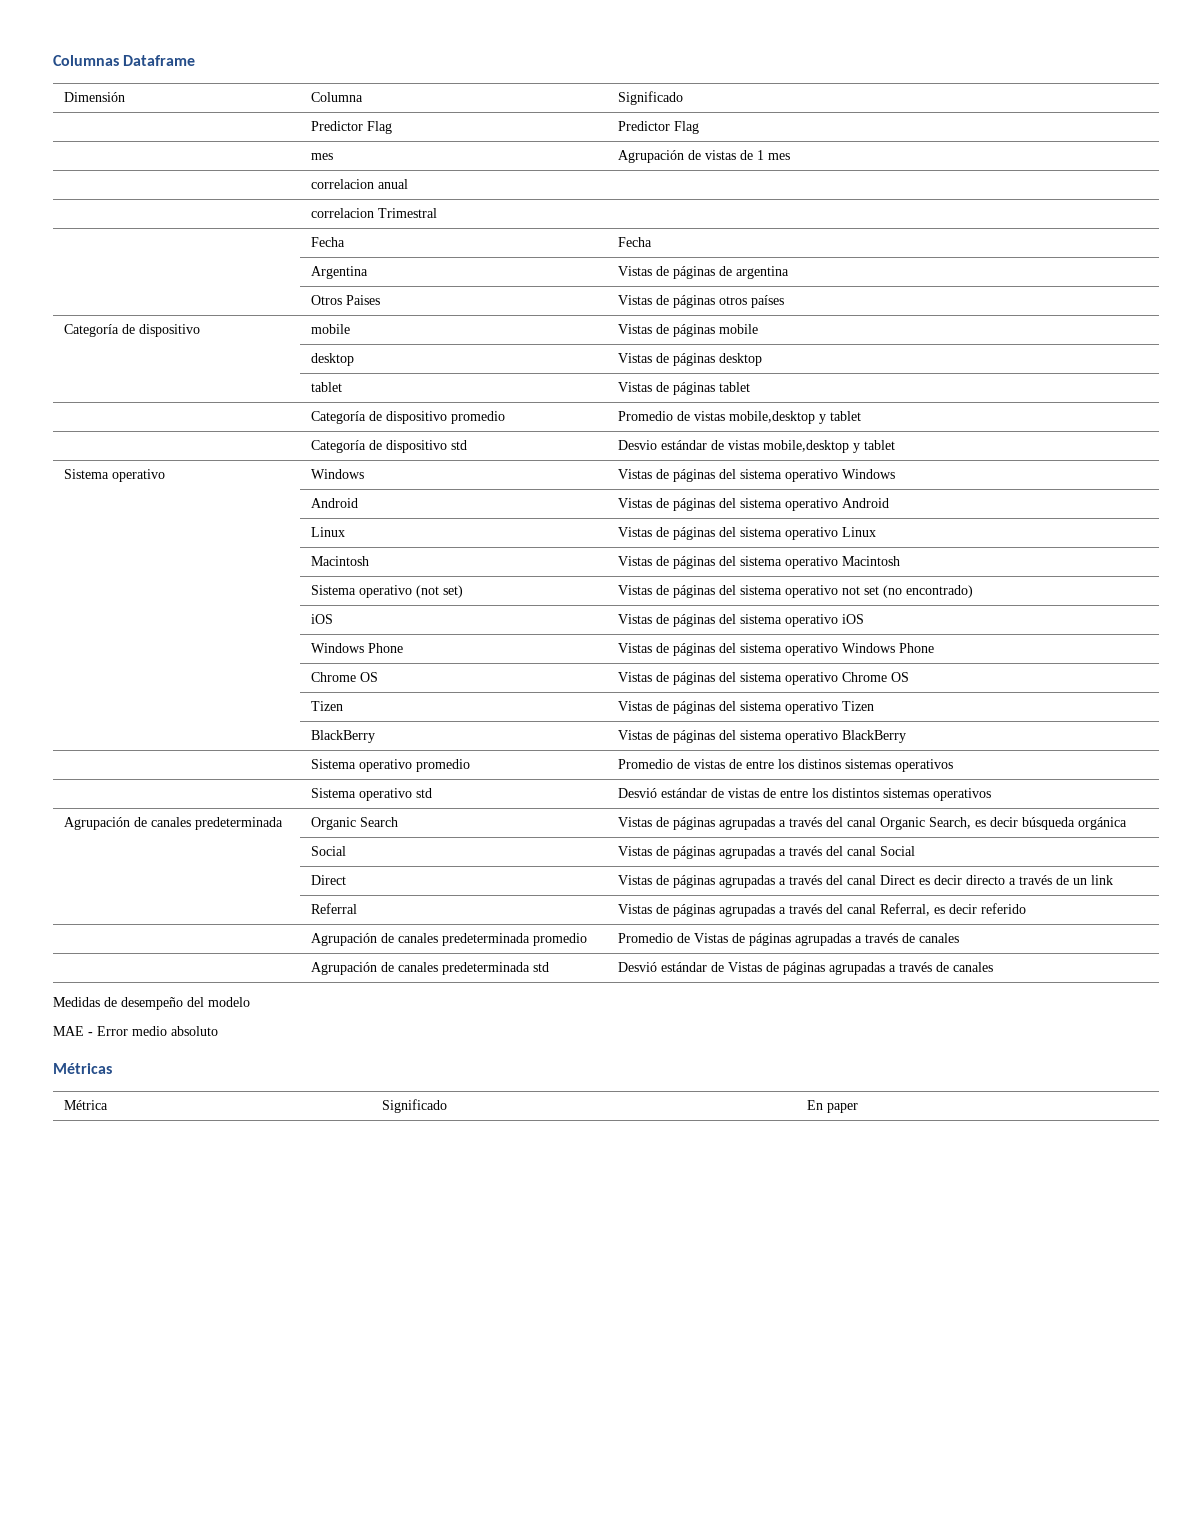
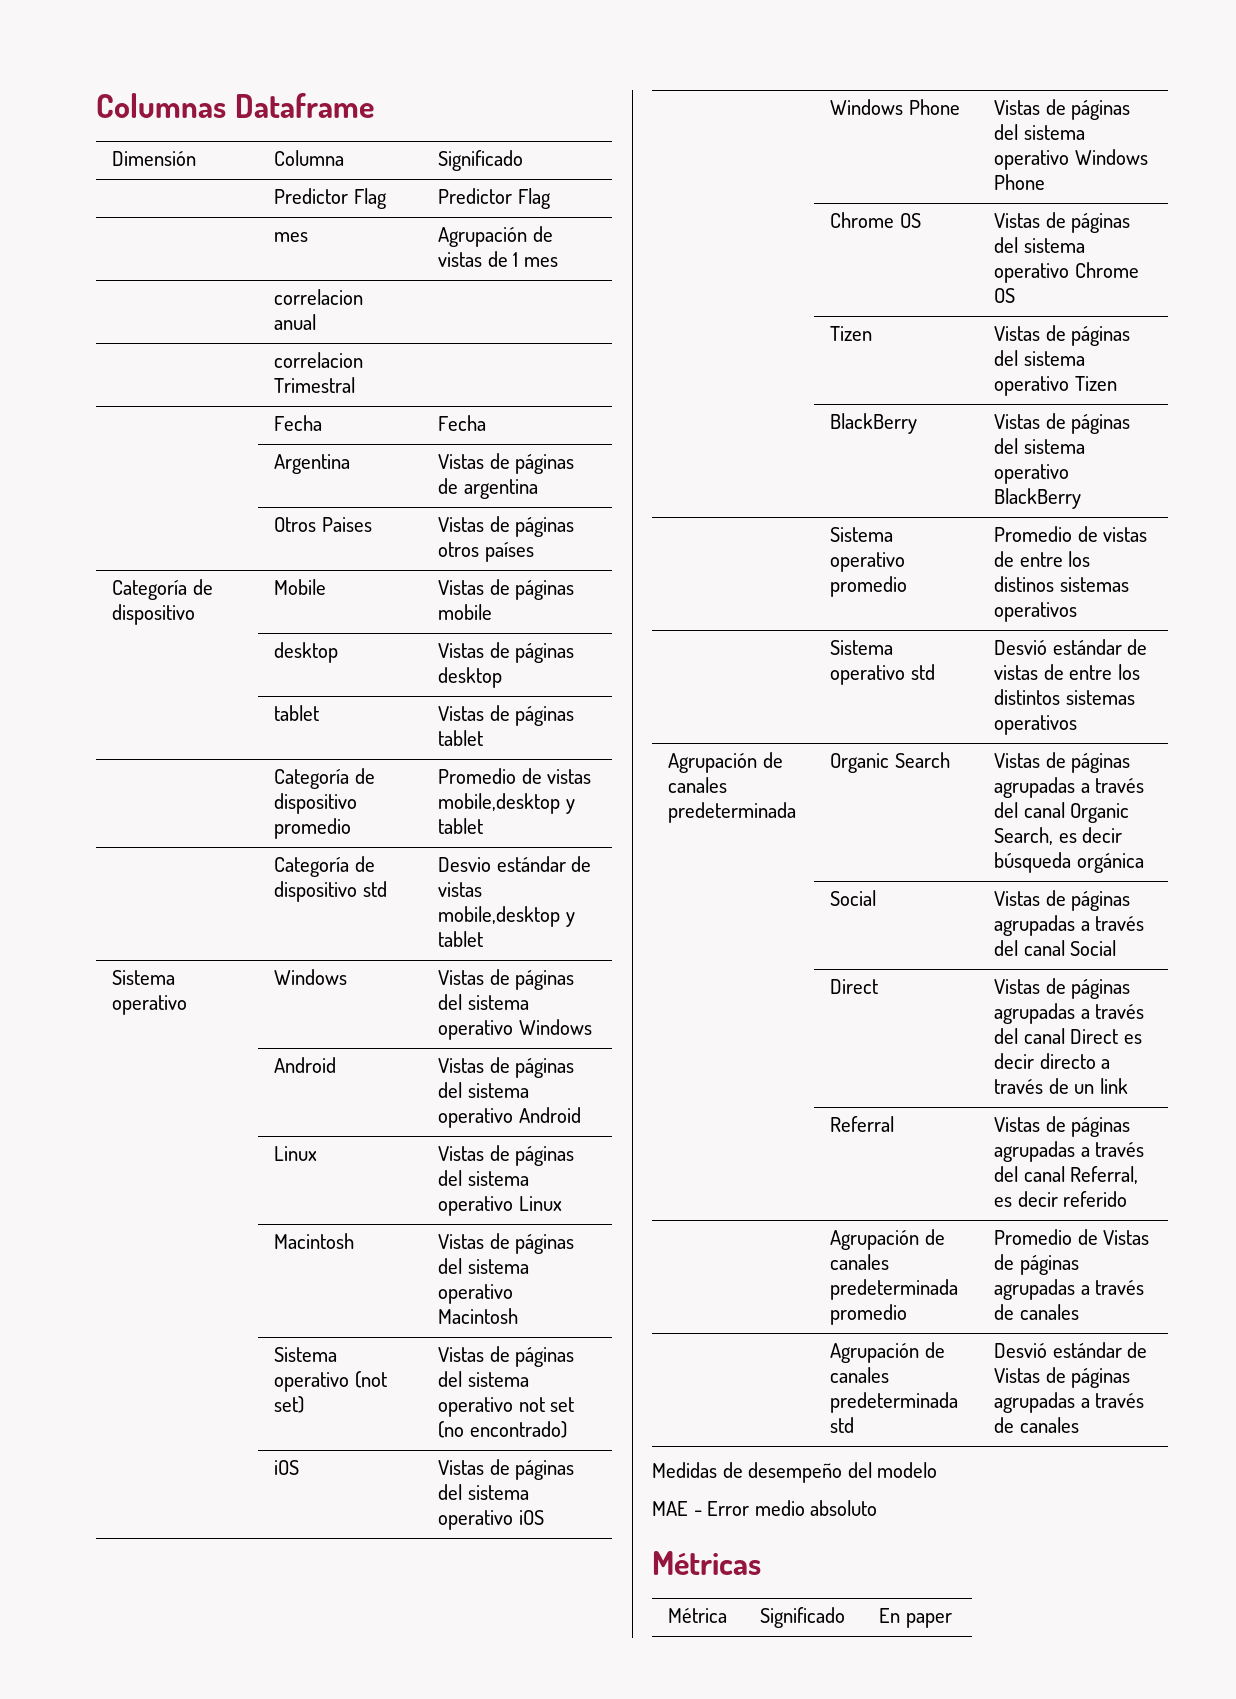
- Categoría de dispositivo | mobile | Vistas de páginas mobile
+ Categoría de dispositivo | Mobile | Vistas de páginas mobile

